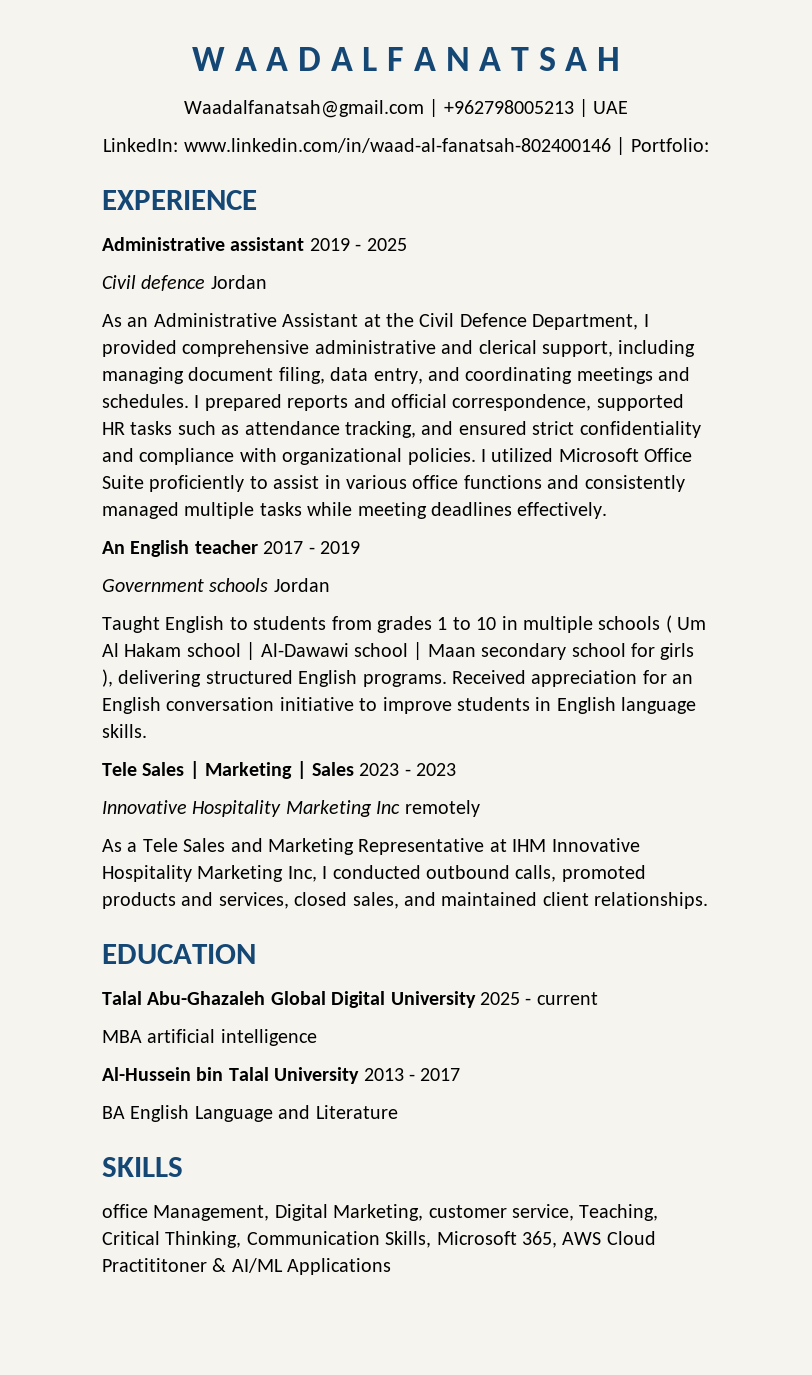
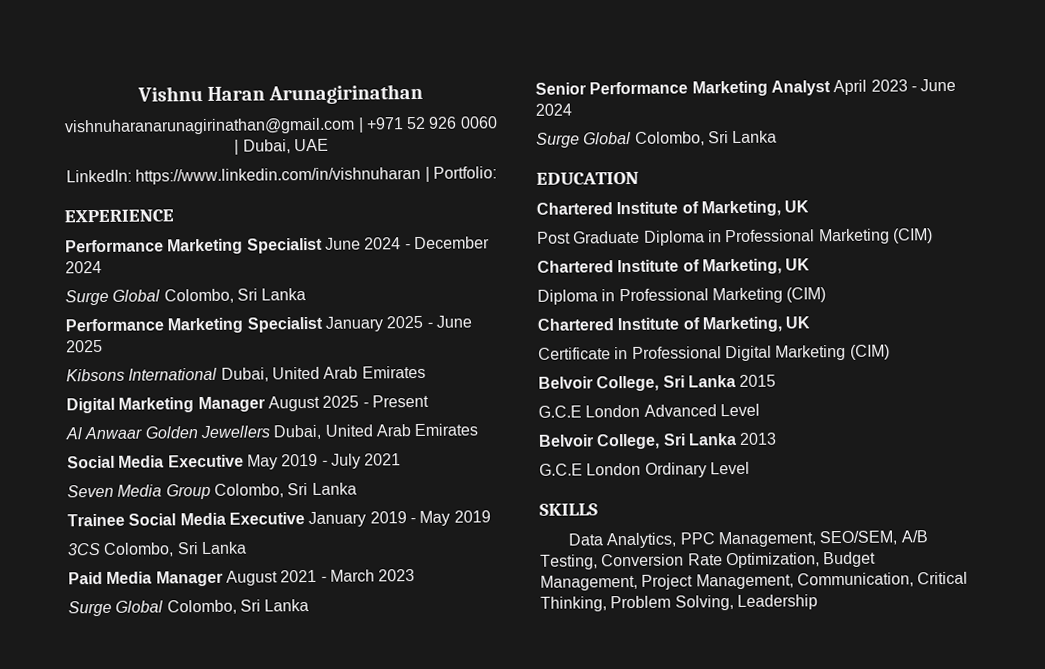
- W A A D A L F A N A T S A H
- Waadalfanatsah@gmail.com | +962798005213 | UAE
+ Vishnu Haran Arunagirinathan
+ vishnuharanarunagirinathan@gmail.com | +971 52 926 0060 | Dubai, UAE
- LinkedIn: www.linkedin.com/in/waad-al-fanatsah-802400146 | Portfolio:
+ LinkedIn: https://www.linkedin.com/in/vishnuharan | Portfolio:
- Administrative assistant 2019 - 2025
- Civil defence Jordan
- As an Administrative Assistant at the Civil Defence Department, I provided comprehensive administrative and clerical support, including managing document filing, data entry, and coordinating meetings and schedules. I prepared reports and official correspondence, supported HR tasks such as attendance tracking, and ensured strict confidentiality and compliance with organizational policies. I utilized Microsoft Office Suite proficiently to assist in various office functions and consistently managed multiple tasks while meeting deadlines effectively.
- An English teacher 2017 - 2019
- Government schools Jordan
- Taught English to students from grades 1 to 10 in multiple schools ( Um Al Hakam school | Al-Dawawi school | Maan secondary school for girls ), delivering structured English programs. Received appreciation for an English conversation initiative to improve students in English language skills.
- Tele Sales | Marketing | Sales 2023 - 2023
- Innovative Hospitality Marketing Inc remotely
- As a Tele Sales and Marketing Representative at IHM Innovative Hospitality Marketing Inc, I conducted outbound calls, promoted products and services, closed sales, and maintained client relationships.
+ Performance Marketing Specialist June 2024 - December 2024
+ Surge Global Colombo, Sri Lanka
+ Performance Marketing Specialist January 2025 - June 2025
+ Kibsons International Dubai, United Arab Emirates
+ Digital Marketing Manager August 2025 - Present
+ Al Anwaar Golden Jewellers Dubai, United Arab Emirates
+ Social Media Executive May 2019 - July 2021
+ Seven Media Group Colombo, Sri Lanka
+ Trainee Social Media Executive January 2019 - May 2019
+ 3CS Colombo, Sri Lanka
+ Paid Media Manager August 2021 - March 2023
+ Surge Global Colombo, Sri Lanka
+ Senior Performance Marketing Analyst April 2023 - June 2024
+ Surge Global Colombo, Sri Lanka
  EDUCATION
- Talal Abu-Ghazaleh Global Digital University 2025 - current
- MBA artificial intelligence
- Al-Hussein bin Talal University 2013 - 2017
- BA English Language and Literature
+ Chartered Institute of Marketing, UK
+ Post Graduate Diploma in Professional Marketing (CIM)
+ Chartered Institute of Marketing, UK
+ Diploma in Professional Marketing (CIM)
+ Chartered Institute of Marketing, UK
+ Certificate in Professional Digital Marketing (CIM)
+ Belvoir College, Sri Lanka 2015
+ G.C.E London Advanced Level
+ Belvoir College, Sri Lanka 2013
+ G.C.E London Ordinary Level
  SKILLS
- office Management, Digital Marketing, customer service, Teaching, Critical Thinking, Communication Skills, Microsoft 365, AWS Cloud Practititoner & AI/ML Applications
+ Data Analytics, PPC Management, SEO/SEM, A/B Testing, Conversion Rate Optimization, Budget Management, Project Management, Communication, Critical Thinking, Problem Solving, Leadership

